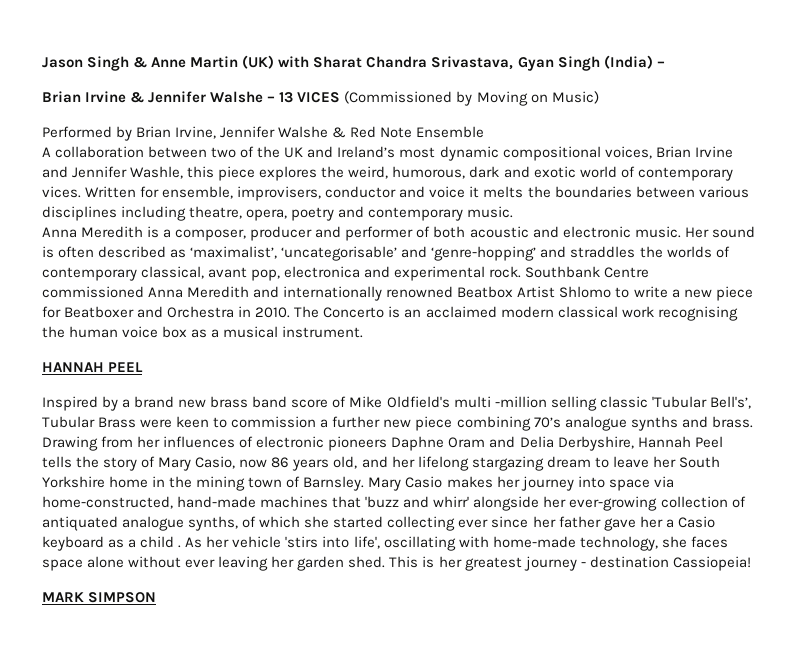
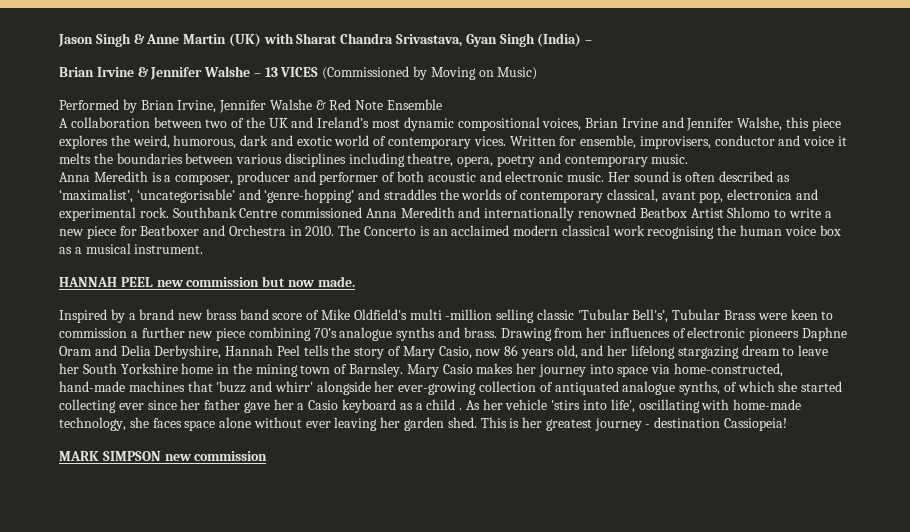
- A collaboration between two of the UK and Ireland’s most dynamic compositional voices, Brian Irvine and Jennifer Washle, this piece explores the weird, humorous, dark and exotic world of contemporary vices.
+ A collaboration between two of the UK and Ireland’s most dynamic compositional voices, Brian Irvine and Jennifer Walshe, this piece explores the weird, humorous, dark and exotic world of contemporary vices.
- HANNAH PEEL
+ HANNAH PEEL new commission but now made.
- MARK SIMPSON
+ MARK SIMPSON new commission

